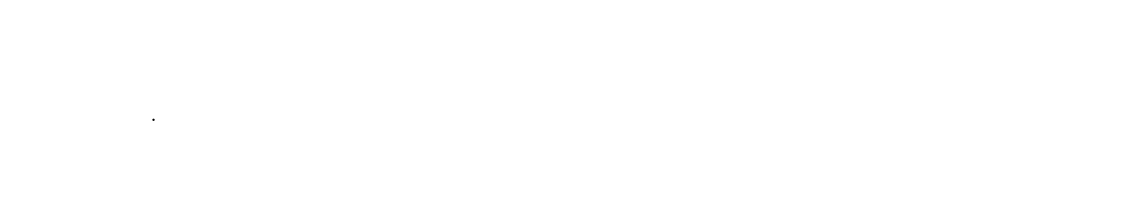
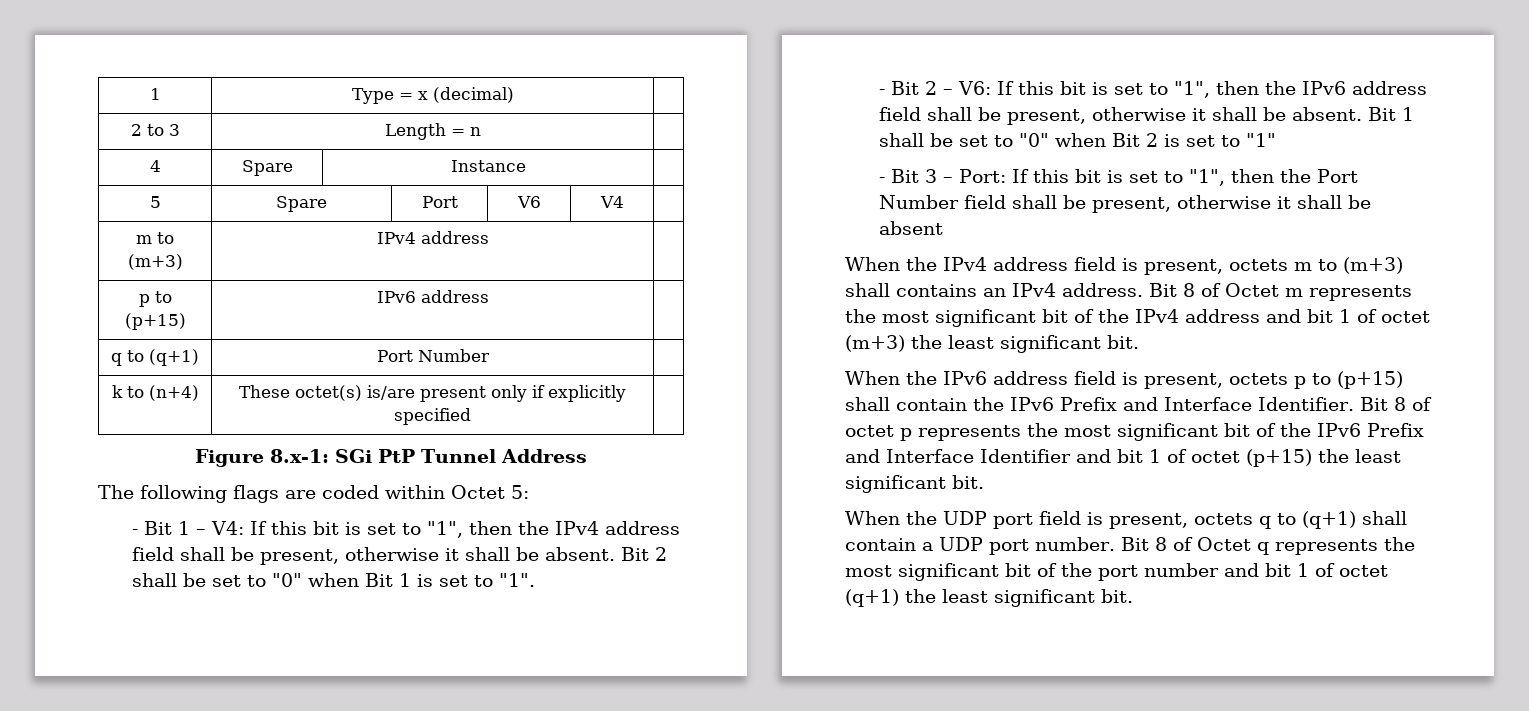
- .
+ 1 | Type = x (decimal) |
+ 2 to 3 | Length = n |
+ 4 | Spare | Instance |
+ 5 | Spare | Port | V6 | V4 |
+ m to (m+3) | IPv4 address |
+ p to (p+15) | IPv6 address |
+ q to (q+1) | Port Number |
+ k to (n+4) | These octet(s) is/are present only if explicitly specified |
+ Figure 8.x-1: SGi PtP Tunnel Address
+ The following flags are coded within Octet 5:
+ - Bit 1 – V4: If this bit is set to "1", then the IPv4 address field shall be present, otherwise it shall be absent. Bit 2 shall be set to "0" when Bit 1 is set to "1".
+ - Bit 2 – V6: If this bit is set to "1", then the IPv6 address field shall be present, otherwise it shall be absent. Bit 1 shall be set to "0" when Bit 2 is set to "1"
+ - Bit 3 – Port: If this bit is set to "1", then the Port Number field shall be present, otherwise it shall be absent
+ When the IPv4 address field is present, octets m to (m+3) shall contains an IPv4 address. Bit 8 of Octet m represents the most significant bit of the IPv4 address and bit 1 of octet (m+3) the least significant bit.
+ When the IPv6 address field is present, octets p to (p+15) shall contain the IPv6 Prefix and Interface Identifier. Bit 8 of octet p represents the most significant bit of the IPv6 Prefix and Interface Identifier and bit 1 of octet (p+15) the least significant bit.
+ When the UDP port field is present, octets q to (q+1) shall contain a UDP port number. Bit 8 of Octet q represents the most significant bit of the port number and bit 1 of octet (q+1) the least significant bit.

